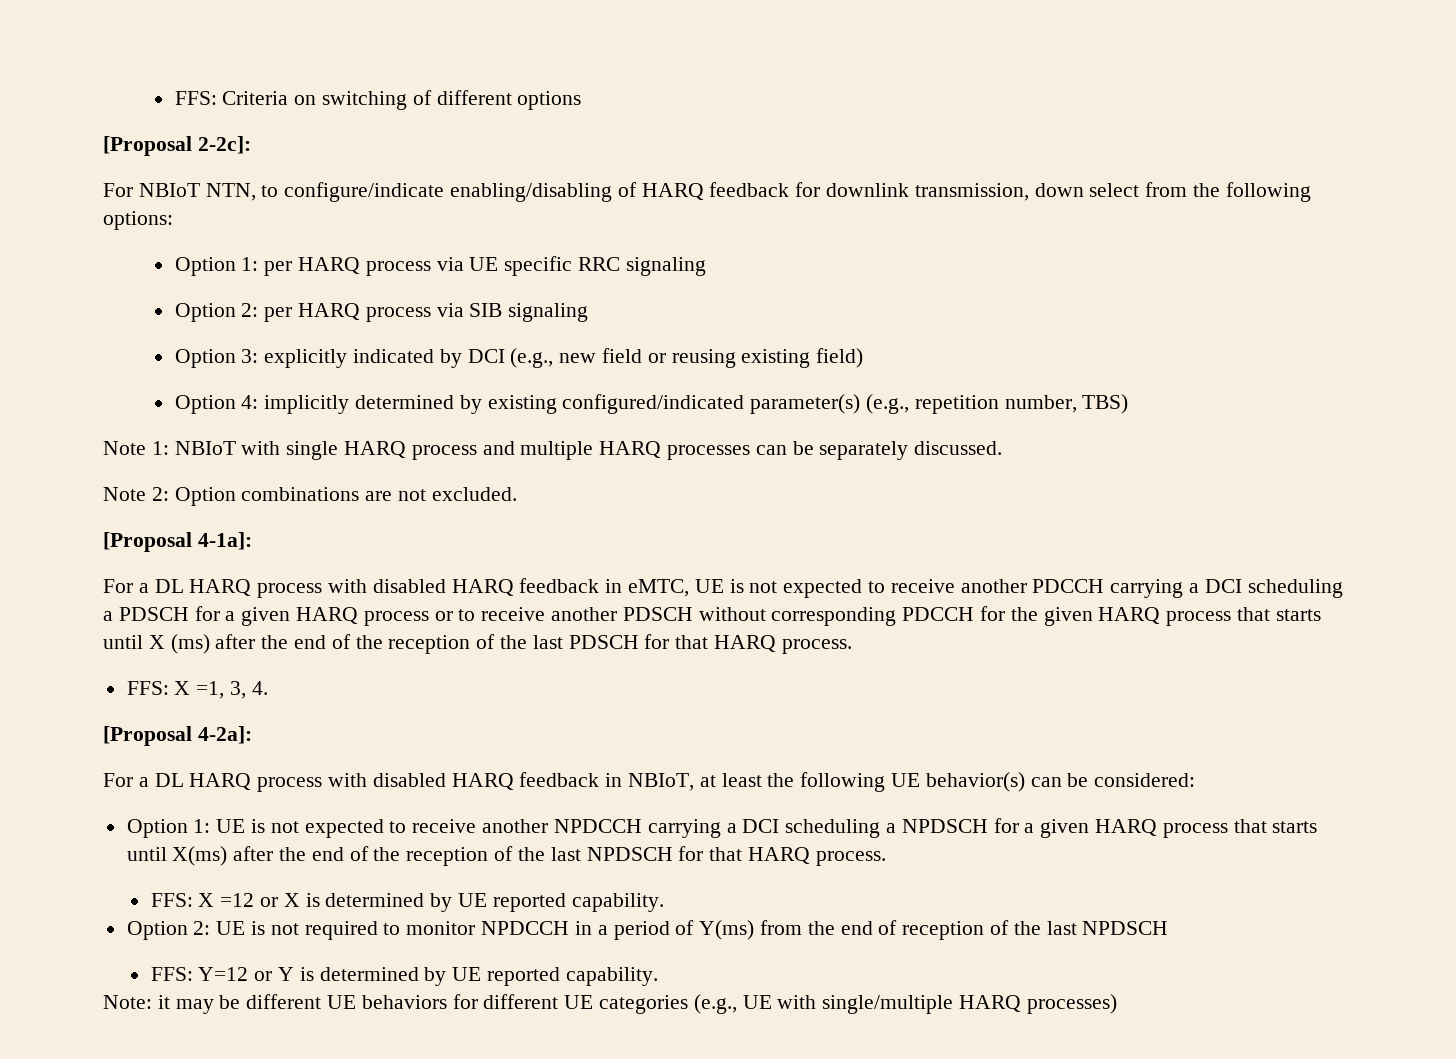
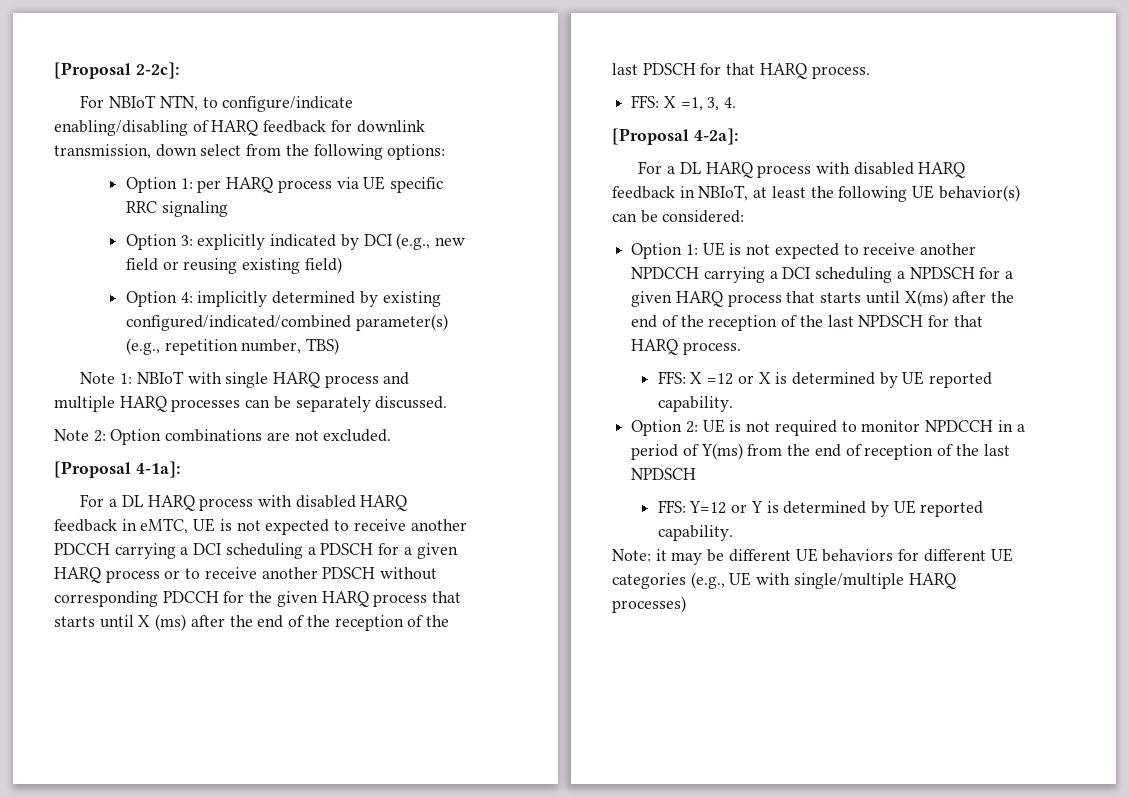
- FFS: Criteria on switching of different options
- Option 2: per HARQ process via SIB signaling
- Option 4: implicitly determined by existing configured/indicated parameter(s) (e.g., repetition number, TBS)
+ Option 4: implicitly determined by existing configured/indicated/combined parameter(s) (e.g., repetition number, TBS)

